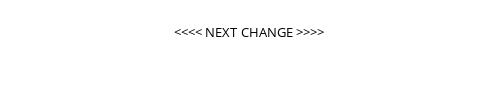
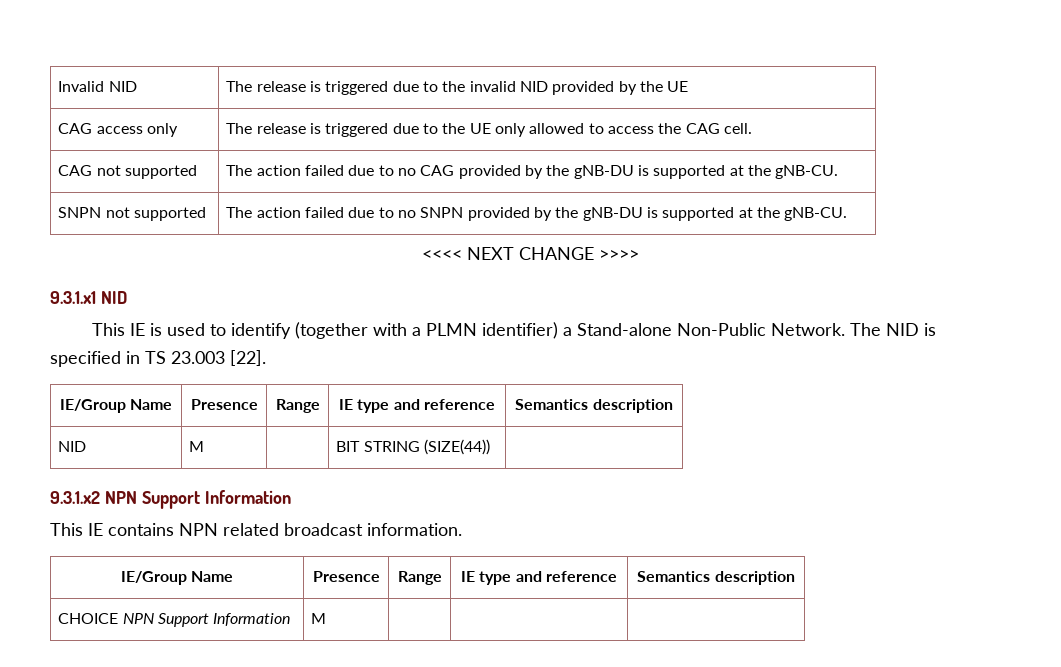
+ Invalid NID | The release is triggered due to the invalid NID provided by the UE
+ CAG access only | The release is triggered due to the UE only allowed to access the CAG cell.
+ CAG not supported | The action failed due to no CAG provided by the gNB-DU is supported at the gNB-CU.
+ SNPN not supported | The action failed due to no SNPN provided by the gNB-DU is supported at the gNB-CU.
  <<<< NEXT CHANGE >>>>
+ 9.3.1.x1 NID
+ This IE is used to identify (together with a PLMN identifier) a Stand-alone Non-Public Network. The NID is specified in TS 23.003 [22].
+ IE/Group Name | Presence | Range | IE type and reference | Semantics description
+ NID | M | | BIT STRING (SIZE(44)) |
+ 9.3.1.x2 NPN Support Information
+ This IE contains NPN related broadcast information.
+ IE/Group Name | Presence | Range | IE type and reference | Semantics description
+ CHOICE NPN Support Information | M | | |

